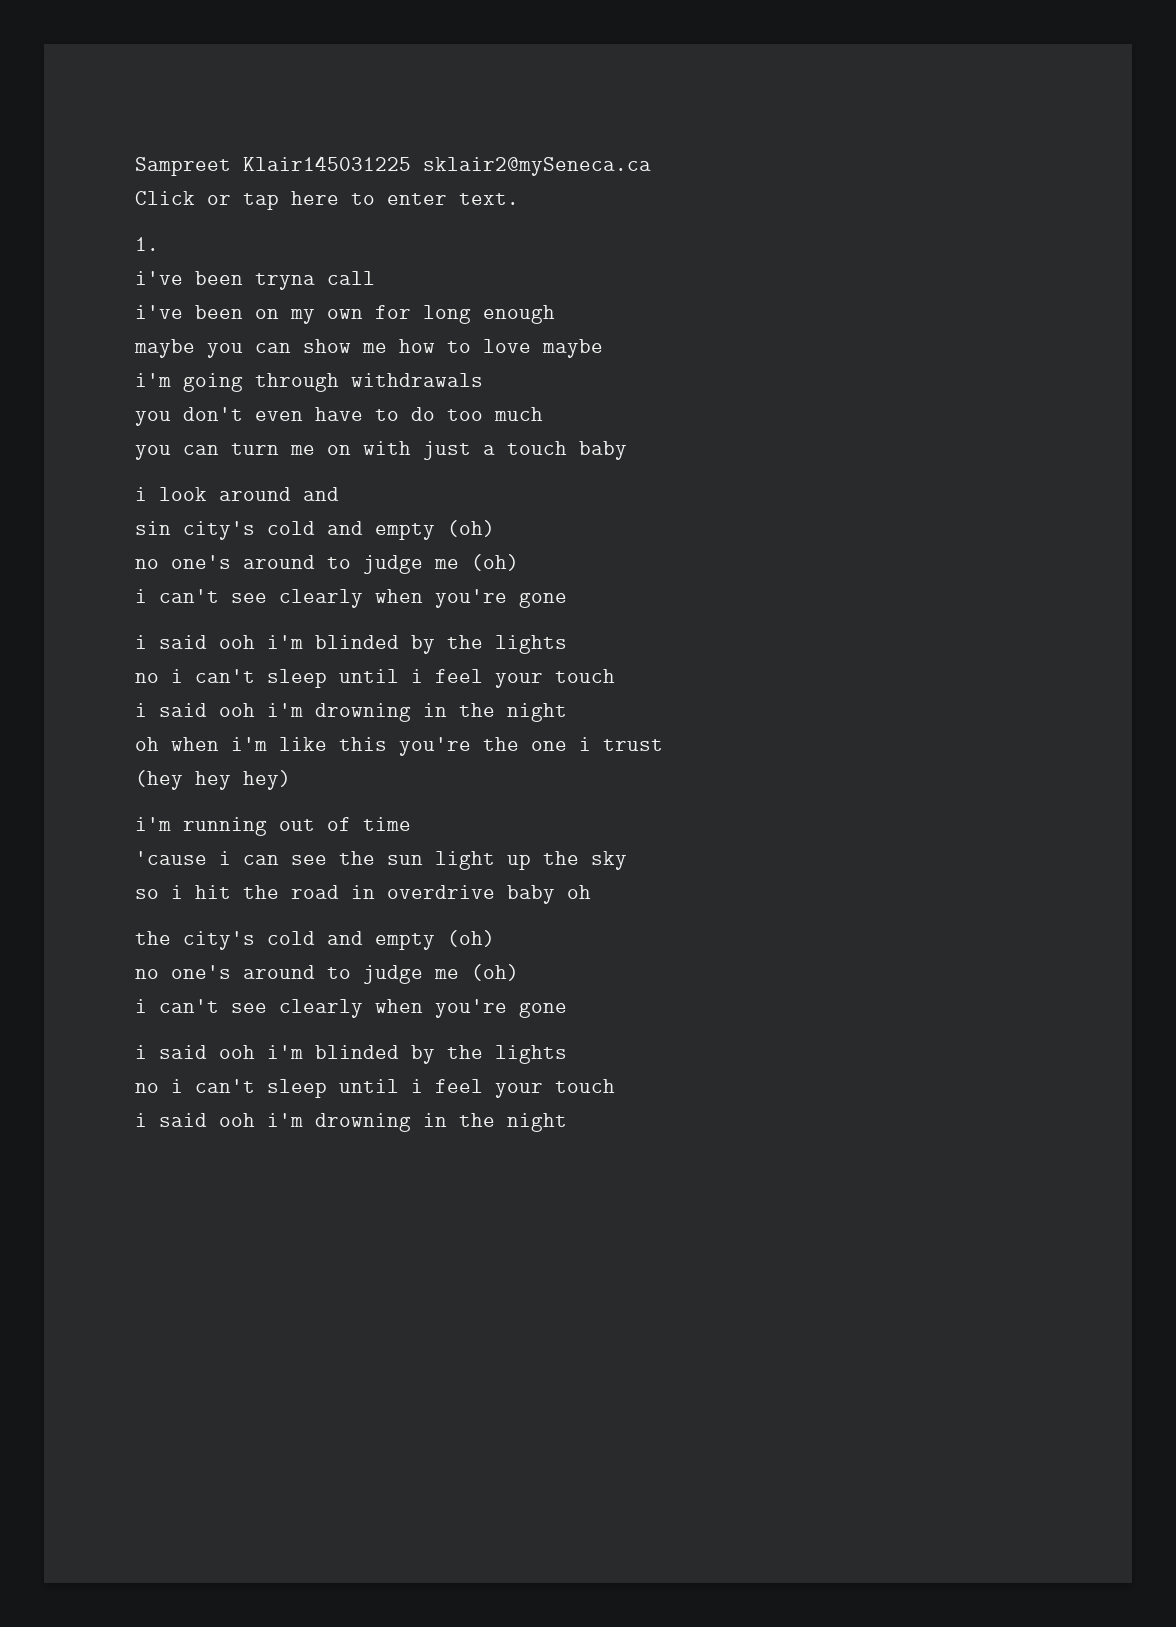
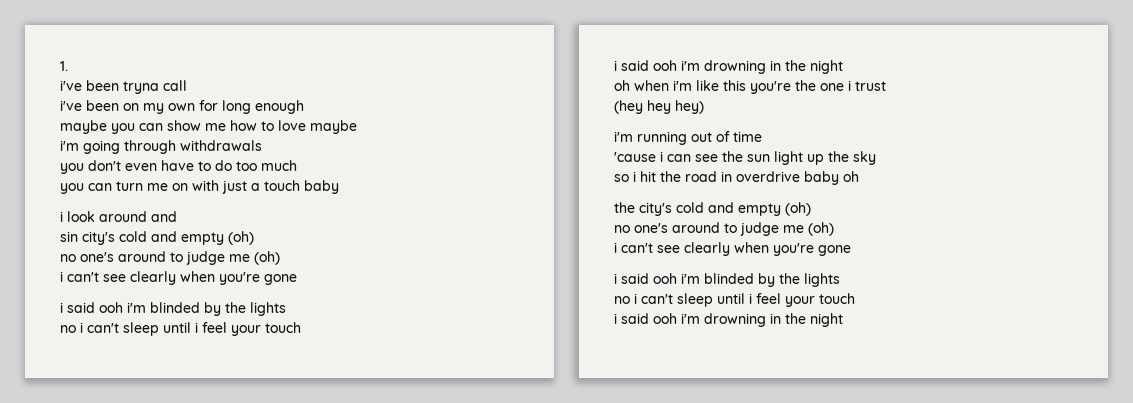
- Sampreet Klair145031225 sklair2@mySeneca.ca
- Click or tap here to enter text.

